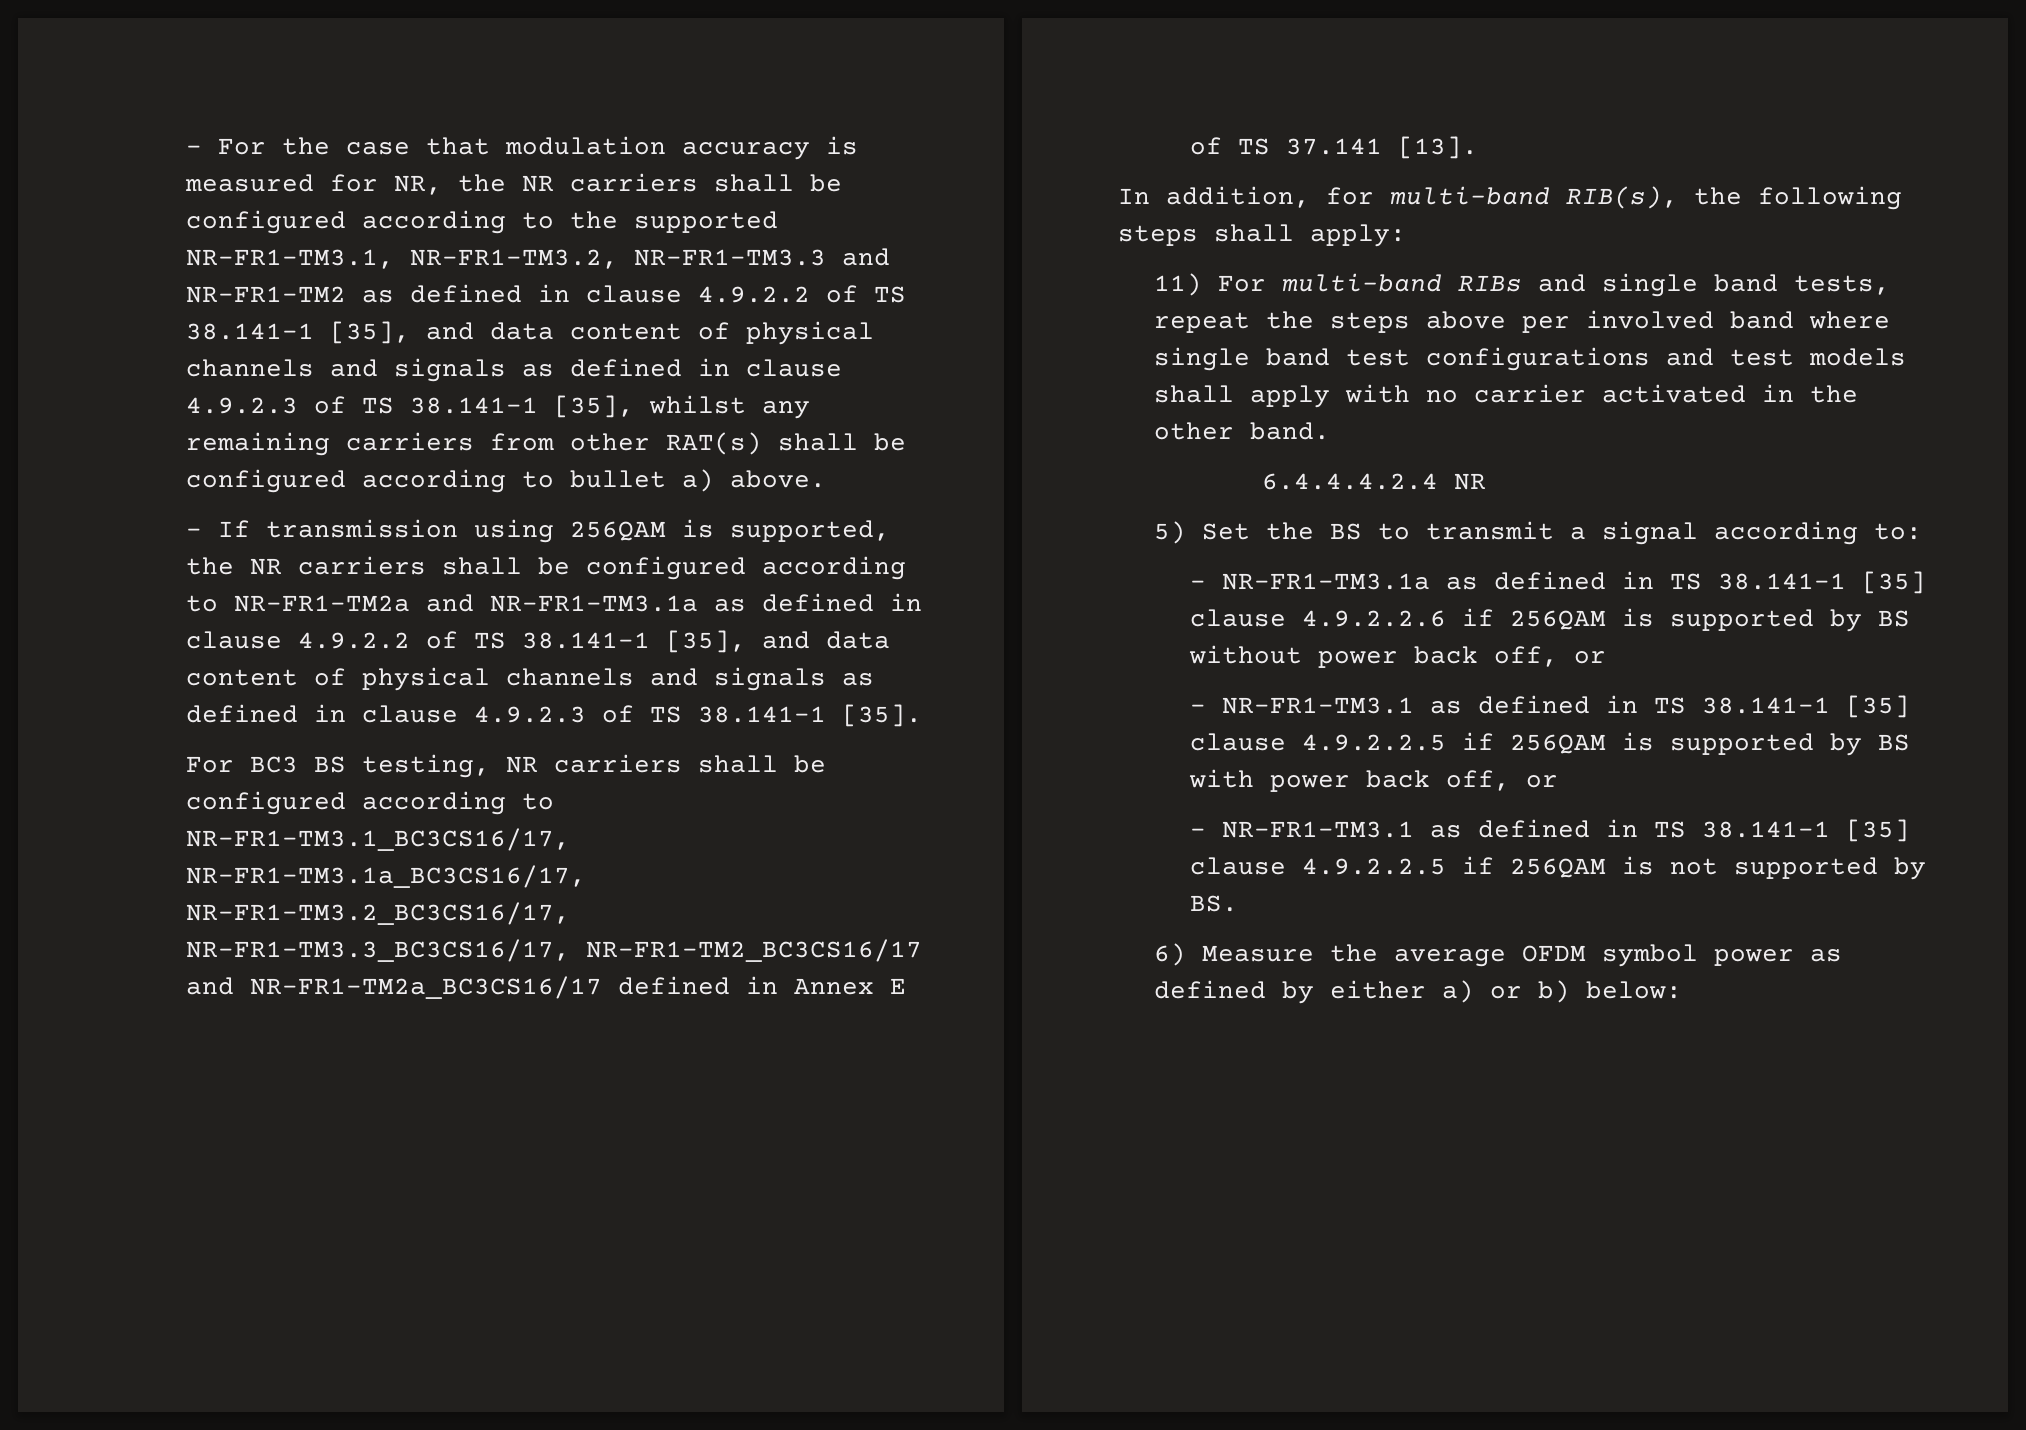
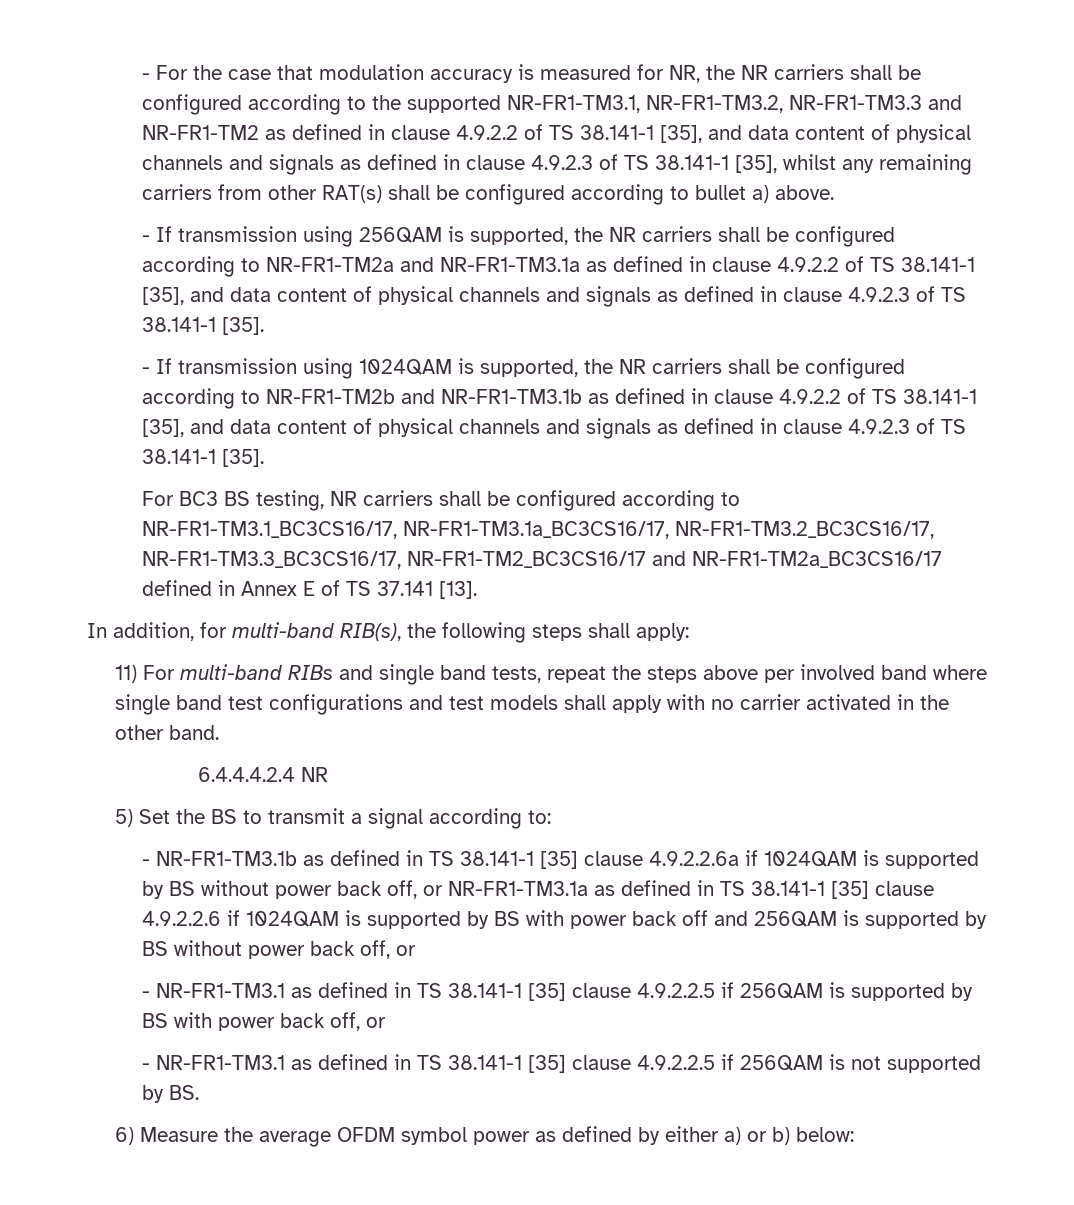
+ - If transmission using 1024QAM is supported, the NR carriers shall be configured according to NR-FR1-TM2b and NR-FR1-TM3.1b as defined in clause 4.9.2.2 of TS 38.141-1 [35], and data content of physical channels and signals as defined in clause 4.9.2.3 of TS 38.141-1 [35].
- - NR-FR1-TM3.1a as defined in TS 38.141-1 [35] clause 4.9.2.2.6 if 256QAM is supported by BS without power back off, or
+ - NR-FR1-TM3.1b as defined in TS 38.141-1 [35] clause 4.9.2.2.6a if 1024QAM is supported by BS without power back off, or NR-FR1-TM3.1a as defined in TS 38.141-1 [35] clause 4.9.2.2.6 if 1024QAM is supported by BS with power back off and 256QAM is supported by BS without power back off, or

